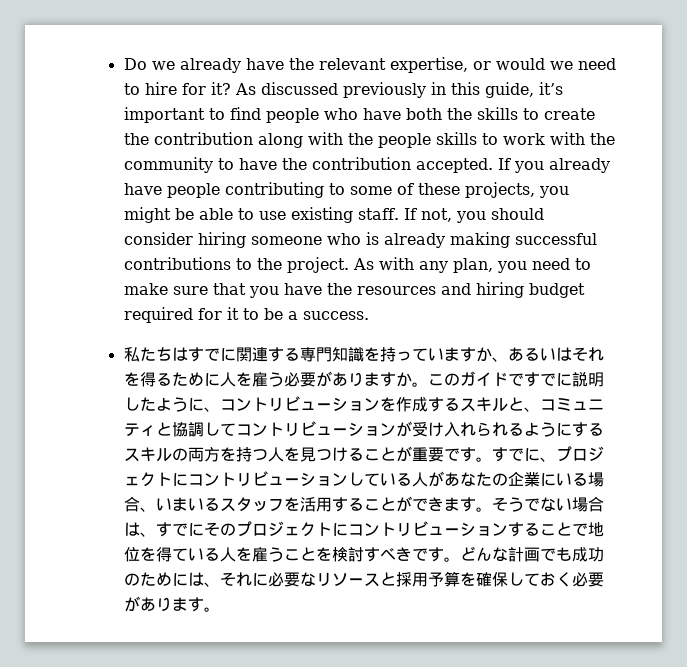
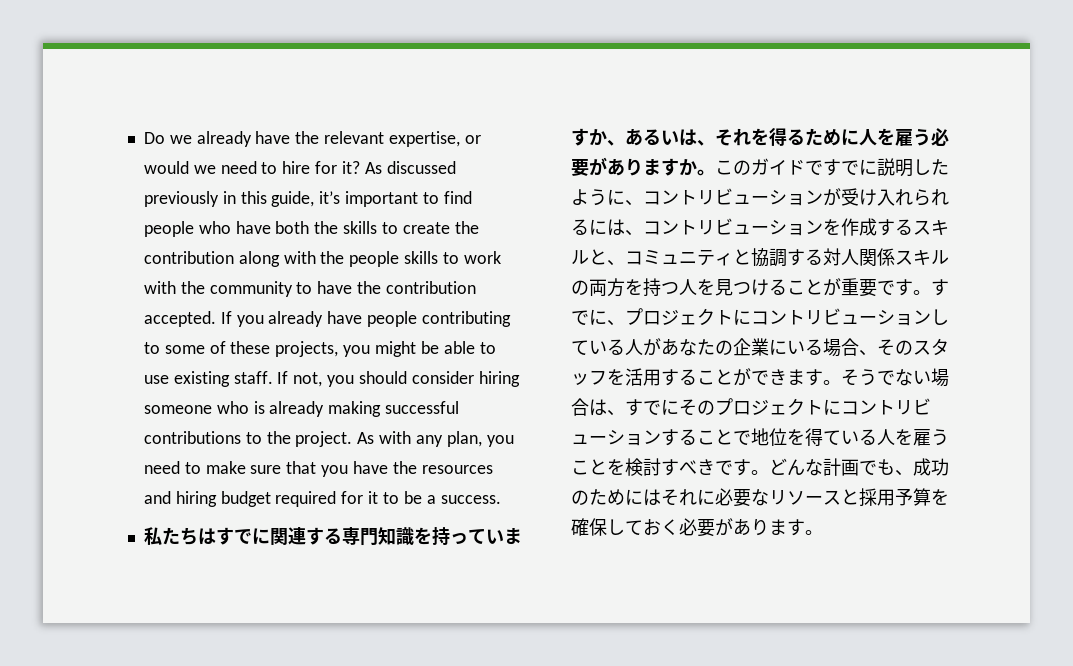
- 私たちはすでに関連する専門知識を持っていますか、あるいはそれを得るために人を雇う必要がありますか。
+ 私たちはすでに関連する専門知識を持っていますか、あるいは、それを得るために人を雇う必要がありますか。
- このガイドですでに説明したように、コントリビューションを作成するスキルと、コミュニティと協調してコントリビューションが受け入れられるようにするスキルの両方を持つ人を見つけることが重要です。
+ このガイドですでに説明したように、コントリビューションが受け入れられるには、コントリビューションを作成するスキルと、コミュニティと協調する対人関係スキルの両方を持つ人を見つけることが重要です。
- すでに、プロジェクトにコントリビューションしている人があなたの企業にいる場合、いまいるスタッフを活用することができます。
+ すでに、プロジェクトにコントリビューションしている人があなたの企業にいる場合、そのスタッフを活用することができます。
- どんな計画でも成功のためには、それに必要なリソースと採用予算を確保しておく必要があります。
+ どんな計画でも、成功のためにはそれに必要なリソースと採用予算を確保しておく必要があります。

